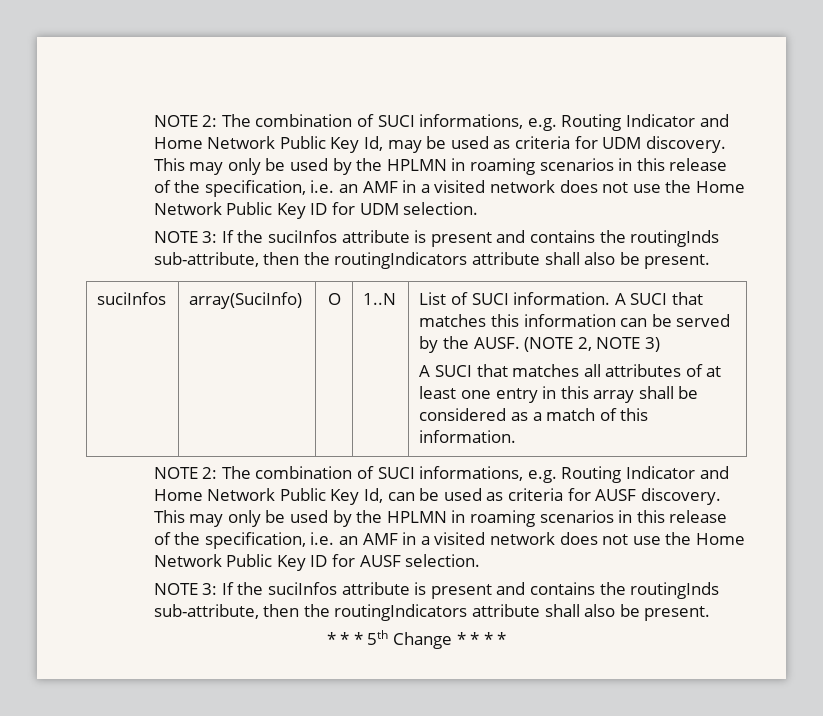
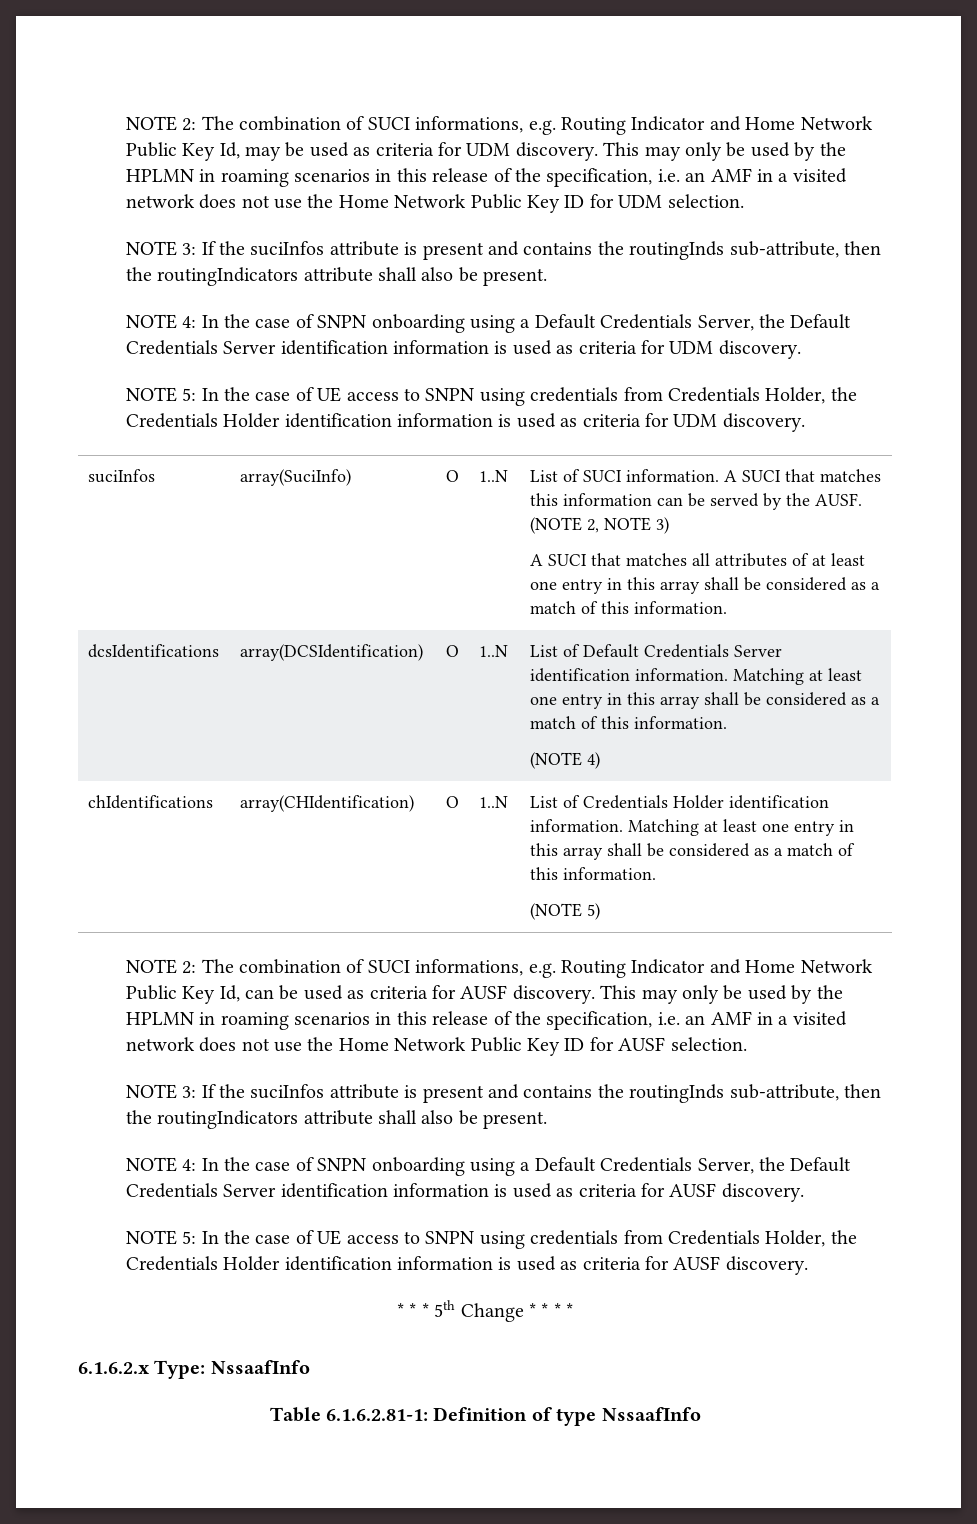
+ NOTE 4: In the case of SNPN onboarding using a Default Credentials Server, the Default Credentials Server identification information is used as criteria for UDM discovery.
+ NOTE 5: In the case of UE access to SNPN using credentials from Credentials Holder, the Credentials Holder identification information is used as criteria for UDM discovery.
+ dcsIdentifications | array(DCSIdentification) | O | 1..N | List of Default Credentials Server identification information. Matching at least one entry in this array shall be considered as a match of this information.
+ (NOTE 4)
+ chIdentifications | array(CHIdentification) | O | 1..N | List of Credentials Holder identification information. Matching at least one entry in this array shall be considered as a match of this information.
+ (NOTE 5)
+ NOTE 4: In the case of SNPN onboarding using a Default Credentials Server, the Default Credentials Server identification information is used as criteria for AUSF discovery.
+ NOTE 5: In the case of UE access to SNPN using credentials from Credentials Holder, the Credentials Holder identification information is used as criteria for AUSF discovery.
+ 6.1.6.2.x Type: NssaafInfo
+ Table 6.1.6.2.81-1: Definition of type NssaafInfo

